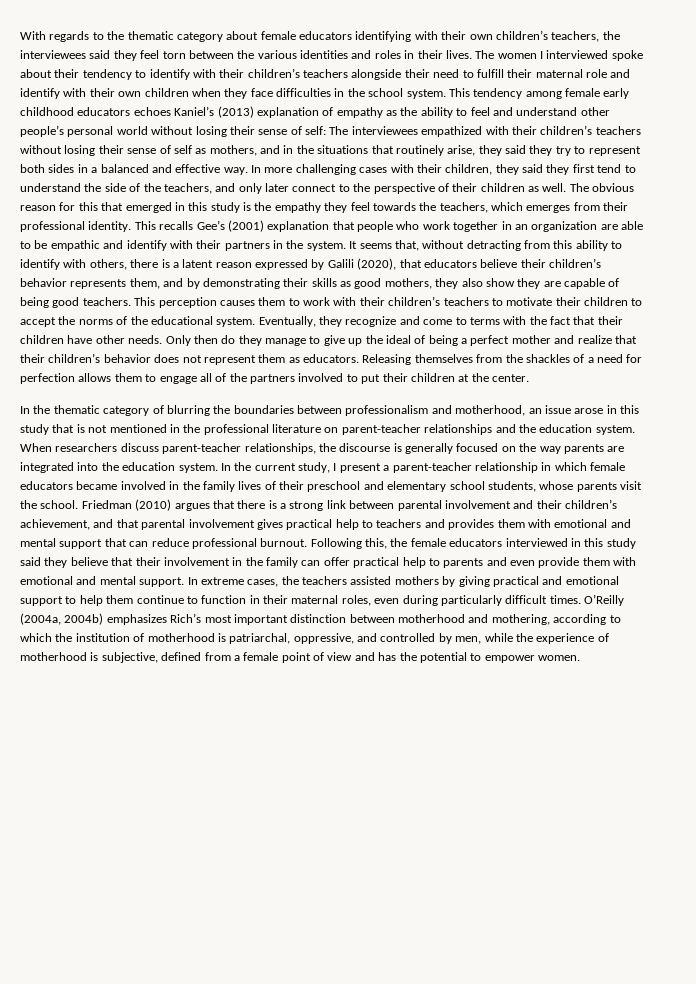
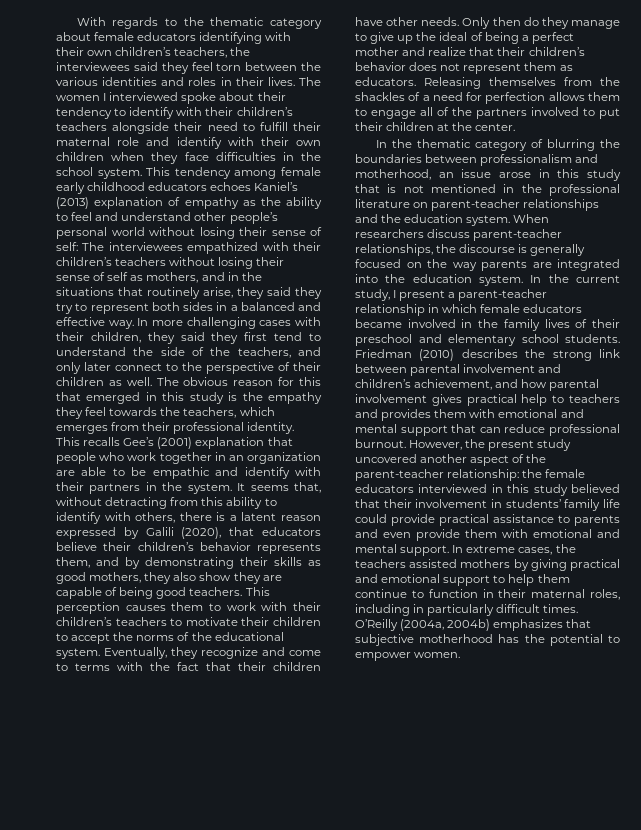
- In the current study, I present a parent-teacher relationship in which female educators became involved in the family lives of their preschool and elementary school students, whose parents visit the school. Friedman (2010) argues that there is a strong link between parental involvement and their children’s achievement, and that parental involvement gives practical help to teachers and provides them with emotional and mental support that can reduce professional burnout.
+ In the current study, I present a parent-teacher relationship in which female educators became involved in the family lives of their preschool and elementary school students. Friedman (2010) describes the strong link between parental involvement and children’s achievement, and how parental involvement gives practical help to teachers and provides them with emotional and mental support that can reduce professional burnout.
- Following this, the female educators interviewed in this study said they believe that their involvement in the family can offer practical help to parents and even provide them with emotional and mental support.
+ However, the present study uncovered another aspect of the parent-teacher relationship: the female educators interviewed in this study believed that their involvement in students’ family life could provide practical assistance to parents and even provide them with emotional and mental support.
- In extreme cases, the teachers assisted mothers by giving practical and emotional support to help them continue to function in their maternal roles, even during particularly difficult times.
+ In extreme cases, the teachers assisted mothers by giving practical and emotional support to help them continue to function in their maternal roles, including in particularly difficult times.
- O’Reilly (2004a, 2004b) emphasizes Rich’s most important distinction between motherhood and mothering, according to which the institution of motherhood is patriarchal, oppressive, and controlled by men, while the experience of motherhood is subjective, defined from a female point of view and has the potential to empower women.
+ O’Reilly (2004a, 2004b) emphasizes that subjective motherhood has the potential to empower women.

